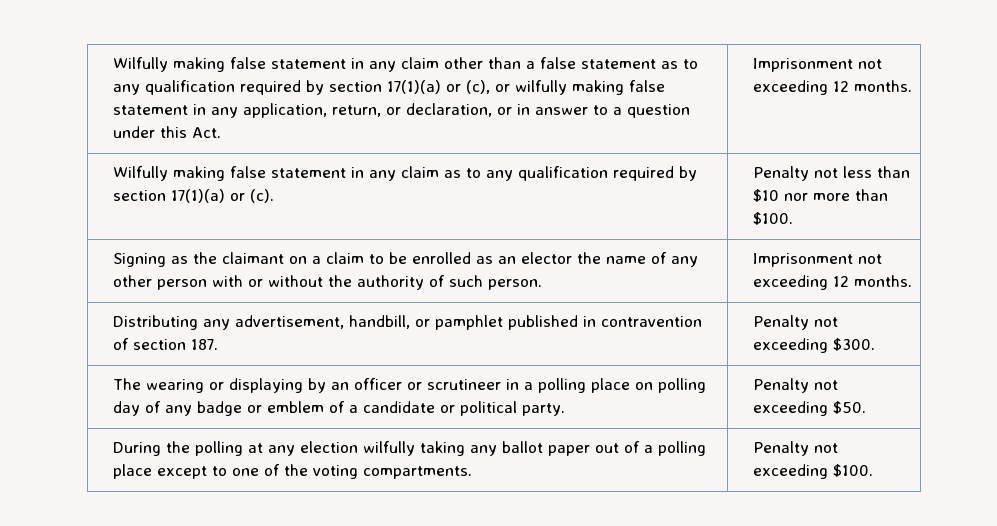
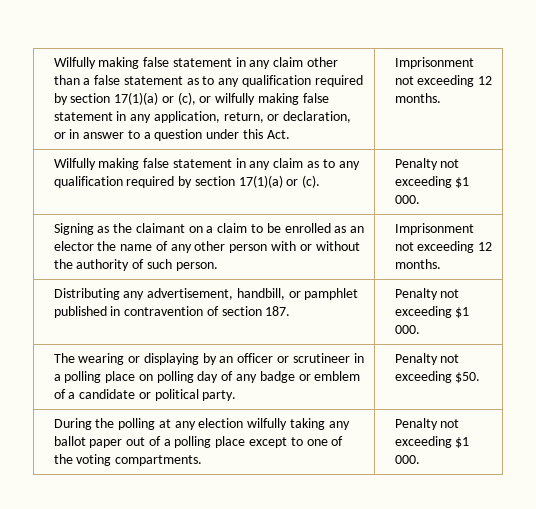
- Wilfully making false statement in any claim as to any qualification required by section 17(1)(a) or (c). | Penalty not less than $10 nor more than $100.
+ Wilfully making false statement in any claim as to any qualification required by section 17(1)(a) or (c). | Penalty not exceeding $1 000.
- Distributing any advertisement, handbill, or pamphlet published in contravention of section 187. | Penalty not exceeding $300.
+ Distributing any advertisement, handbill, or pamphlet published in contravention of section 187. | Penalty not exceeding $1 000.
- During the polling at any election wilfully taking any ballot paper out of a polling place except to one of the voting compartments. | Penalty not exceeding $100.
+ During the polling at any election wilfully taking any ballot paper out of a polling place except to one of the voting compartments. | Penalty not exceeding $1 000.

